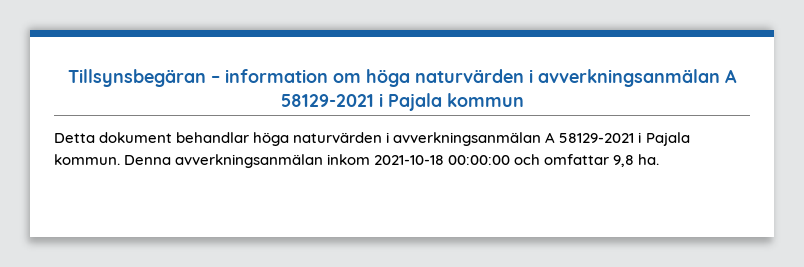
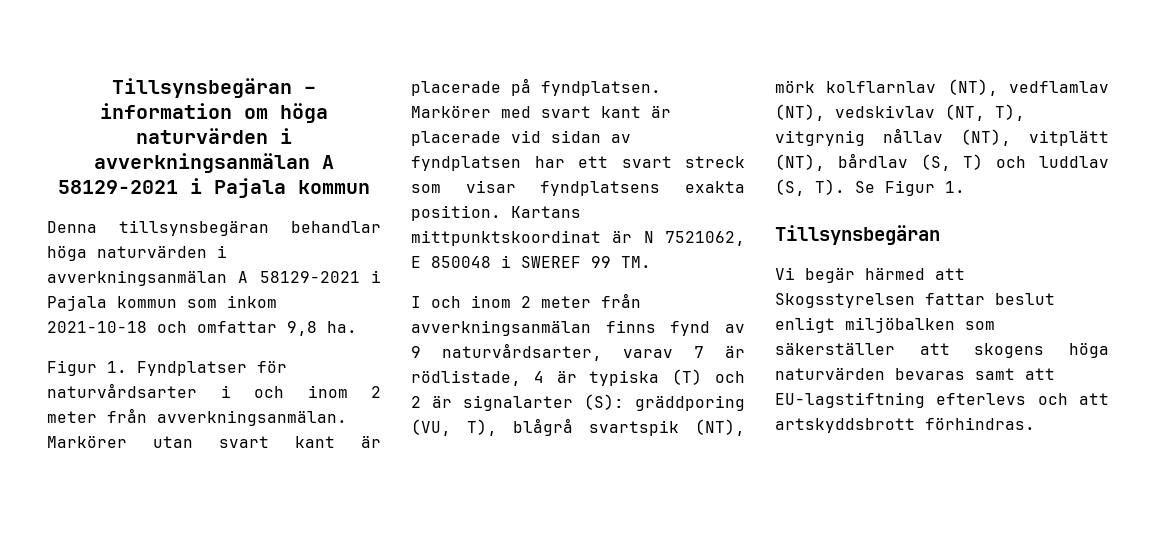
- Detta dokument behandlar höga naturvärden i avverkningsanmälan A 58129-2021 i Pajala kommun. Denna avverkningsanmälan inkom 2021-10-18 00:00:00 och omfattar 9,8 ha.
+ Denna tillsynsbegäran behandlar höga naturvärden i avverkningsanmälan A 58129-2021 i Pajala kommun som inkom 2021-10-18 och omfattar 9,8 ha.
+ Figur 1. Fyndplatser för naturvårdsarter i och inom 2 meter från avverkningsanmälan. Markörer utan svart kant är placerade på fyndplatsen. Markörer med svart kant är placerade vid sidan av fyndplatsen har ett svart streck som visar fyndplatsens exakta position. Kartans mittpunktskoordinat är N 7521062, E 850048 i SWEREF 99 TM.
+ I och inom 2 meter från avverkningsanmälan finns fynd av 9 naturvårdsarter, varav 7 är rödlistade, 4 är typiska (T) och 2 är signalarter (S): gräddporing (VU, T), blågrå svartspik (NT), mörk kolflarnlav (NT), vedflamlav (NT), vedskivlav (NT, T), vitgrynig nållav (NT), vitplätt (NT), bårdlav (S, T) och luddlav (S, T). Se Figur 1.
+ Tillsynsbegäran
+ Vi begär härmed att Skogsstyrelsen fattar beslut enligt miljöbalken som säkerställer att skogens höga naturvärden bevaras samt att EU-lagstiftning efterlevs och att artskyddsbrott förhindras.

